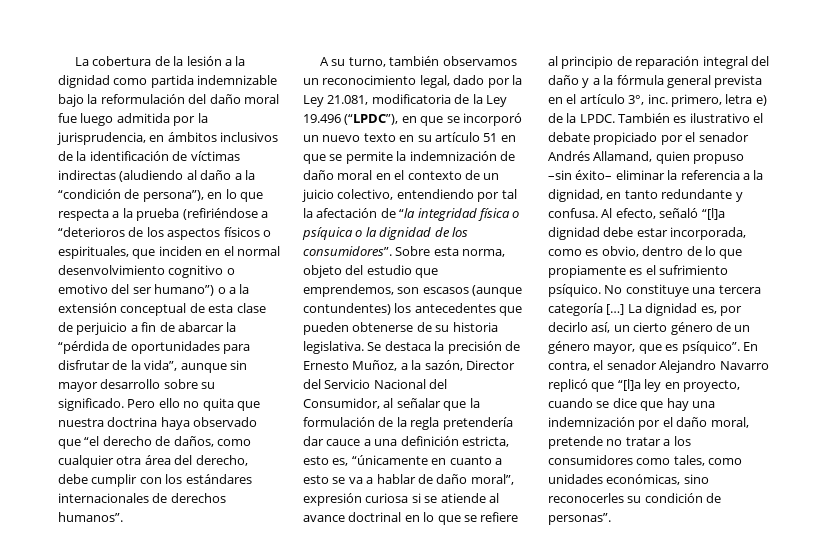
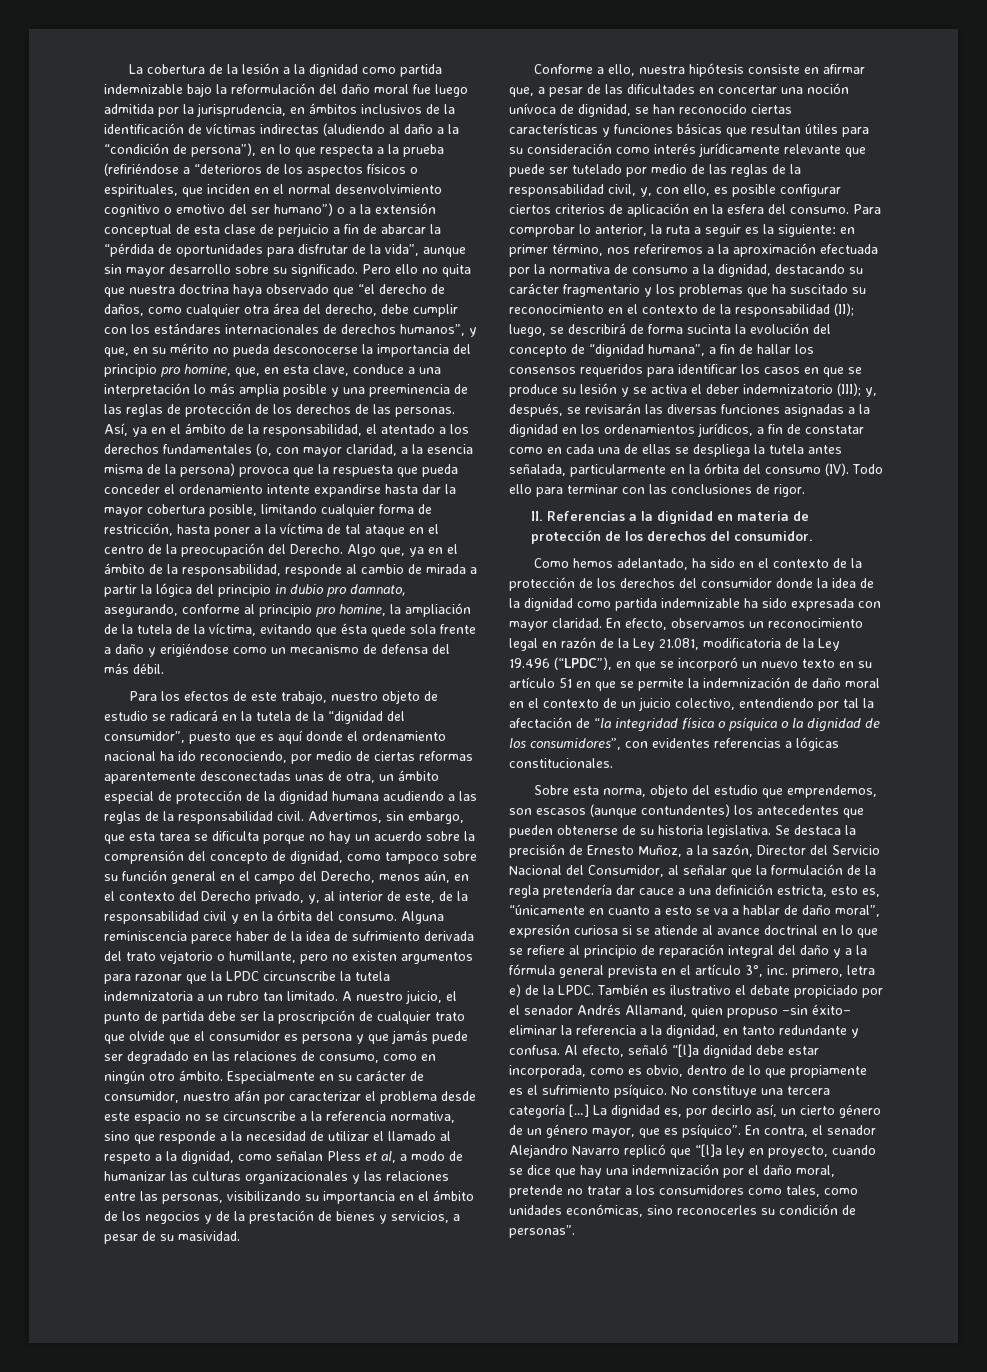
- Pero ello no quita que nuestra doctrina haya observado que “el derecho de daños, como cualquier otra área del derecho, debe cumplir con los estándares internacionales de derechos humanos”.
- A su turno, también observamos un reconocimiento legal, dado por la Ley 21.081, modificatoria de la Ley 19.496 (“LPDC”), en que se incorporó un nuevo texto en su artículo 51 en que se permite la indemnización de daño moral en el contexto de un juicio colectivo, entendiendo por tal la afectación de “la integridad física o psíquica o la dignidad de los consumidores”. Sobre esta norma, objeto del estudio que emprendemos, son escasos (aunque contundentes) los antecedentes que pueden obtenerse de su historia legislativa.
+ Pero ello no quita que nuestra doctrina haya observado que “el derecho de daños, como cualquier otra área del derecho, debe cumplir con los estándares internacionales de derechos humanos”, y que, en su mérito no pueda desconocerse la importancia del principio pro homine, que, en esta clave, conduce a una interpretación lo más amplia posible y una preeminencia de las reglas de protección de los derechos de las personas. Así, ya en el ámbito de la responsabilidad, el atentado a los derechos fundamentales (o, con mayor claridad, a la esencia misma de la persona) provoca que la respuesta que pueda conceder el ordenamiento intente expandirse hasta dar la mayor cobertura posible, limitando cualquier forma de restricción, hasta poner a la víctima de tal ataque en el centro de la preocupación del Derecho. Algo que, ya en el ámbito de la responsabilidad, responde al cambio de mirada a partir la lógica del principio in dubio pro damnato, asegurando, conforme al principio pro homine, la ampliación de la tutela de la víctima, evitando que ésta quede sola frente a daño y erigiéndose como un mecanismo de defensa del más débil.
+ Para los efectos de este trabajo, nuestro objeto de estudio se radicará en la tutela de la “dignidad del consumidor”, puesto que es aquí donde el ordenamiento nacional ha ido reconociendo, por medio de ciertas reformas aparentemente desconectadas unas de otra, un ámbito especial de protección de la dignidad humana acudiendo a las reglas de la responsabilidad civil. Advertimos, sin embargo, que esta tarea se dificulta porque no hay un acuerdo sobre la comprensión del concepto de dignidad, como tampoco sobre su función general en el campo del Derecho, menos aún, en el contexto del Derecho privado, y, al interior de este, de la responsabilidad civil y en la órbita del consumo. Alguna reminiscencia parece haber de la idea de sufrimiento derivada del trato vejatorio o humillante, pero no existen argumentos para razonar que la LPDC circunscribe la tutela indemnizatoria a un rubro tan limitado. A nuestro juicio, el punto de partida debe ser la proscripción de cualquier trato que olvide que el consumidor es persona y que jamás puede ser degradado en las relaciones de consumo, como en ningún otro ámbito. Especialmente en su carácter de consumidor, nuestro afán por caracterizar el problema desde este espacio no se circunscribe a la referencia normativa, sino que responde a la necesidad de utilizar el llamado al respeto a la dignidad, como señalan Pless et al, a modo de humanizar las culturas organizacionales y las relaciones entre las personas, visibilizando su importancia en el ámbito de los negocios y de la prestación de bienes y servicios, a pesar de su masividad.
+ Conforme a ello, nuestra hipótesis consiste en afirmar que, a pesar de las dificultades en concertar una noción unívoca de dignidad, se han reconocido ciertas características y funciones básicas que resultan útiles para su consideración como interés jurídicamente relevante que puede ser tutelado por medio de las reglas de la responsabilidad civil, y, con ello, es posible configurar ciertos criterios de aplicación en la esfera del consumo. Para comprobar lo anterior, la ruta a seguir es la siguiente: en primer término, nos referiremos a la aproximación efectuada por la normativa de consumo a la dignidad, destacando su carácter fragmentario y los problemas que ha suscitado su reconocimiento en el contexto de la responsabilidad (II); luego, se describirá de forma sucinta la evolución del concepto de “dignidad humana”, a fin de hallar los consensos requeridos para identificar los casos en que se produce su lesión y se activa el deber indemnizatorio (III); y, después, se revisarán las diversas funciones asignadas a la dignidad en los ordenamientos jurídicos, a fin de constatar como en cada una de ellas se despliega la tutela antes señalada, particularmente en la órbita del consumo (IV). Todo ello para terminar con las conclusiones de rigor.
+ II. Referencias a la dignidad en materia de protección de los derechos del consumidor.
+ Como hemos adelantado, ha sido en el contexto de la protección de los derechos del consumidor donde la idea de la dignidad como partida indemnizable ha sido expresada con mayor claridad. En efecto, observamos un reconocimiento legal en razón de la Ley 21.081, modificatoria de la Ley 19.496 (“LPDC”), en que se incorporó un nuevo texto en su artículo 51 en que se permite la indemnización de daño moral en el contexto de un juicio colectivo, entendiendo por tal la afectación de “la integridad física o psíquica o la dignidad de los consumidores”, con evidentes referencias a lógicas constitucionales.
+ Sobre esta norma, objeto del estudio que emprendemos, son escasos (aunque contundentes) los antecedentes que pueden obtenerse de su historia legislativa.

